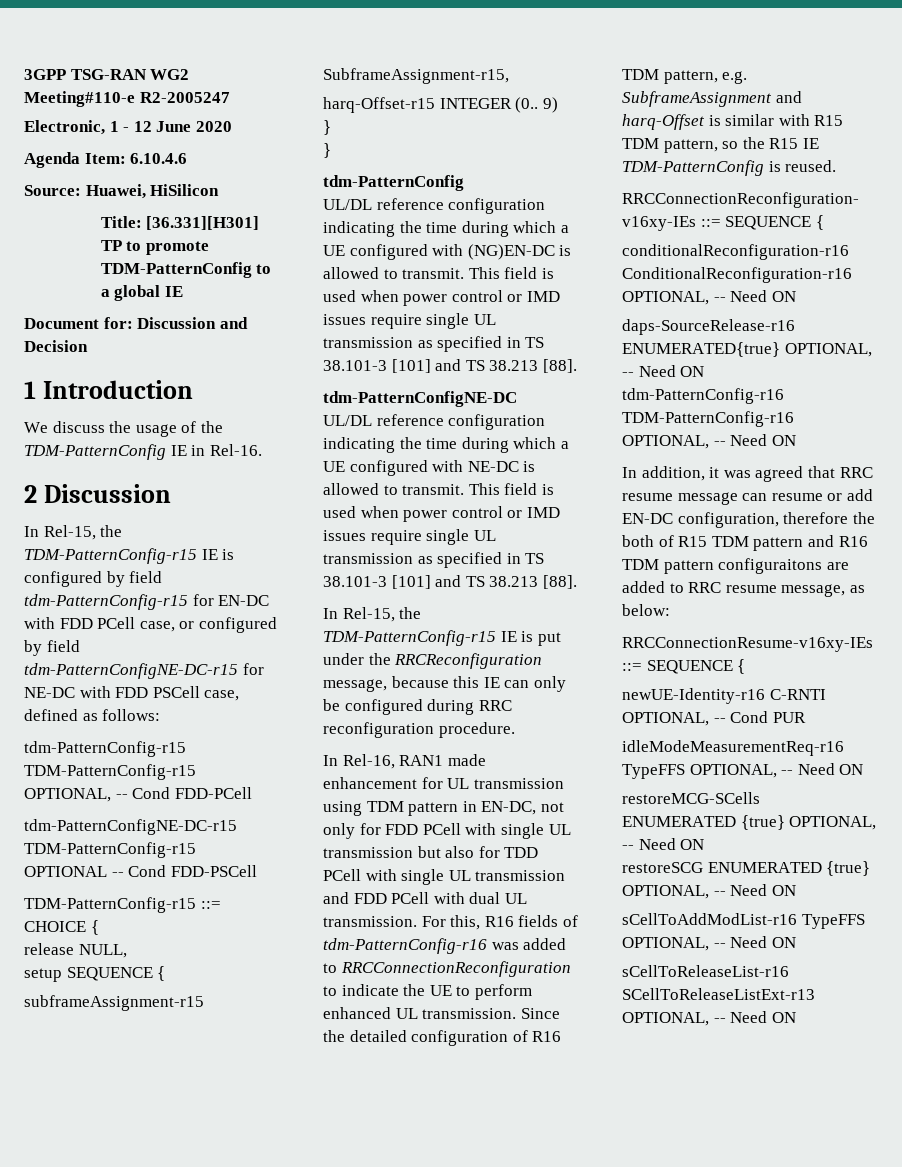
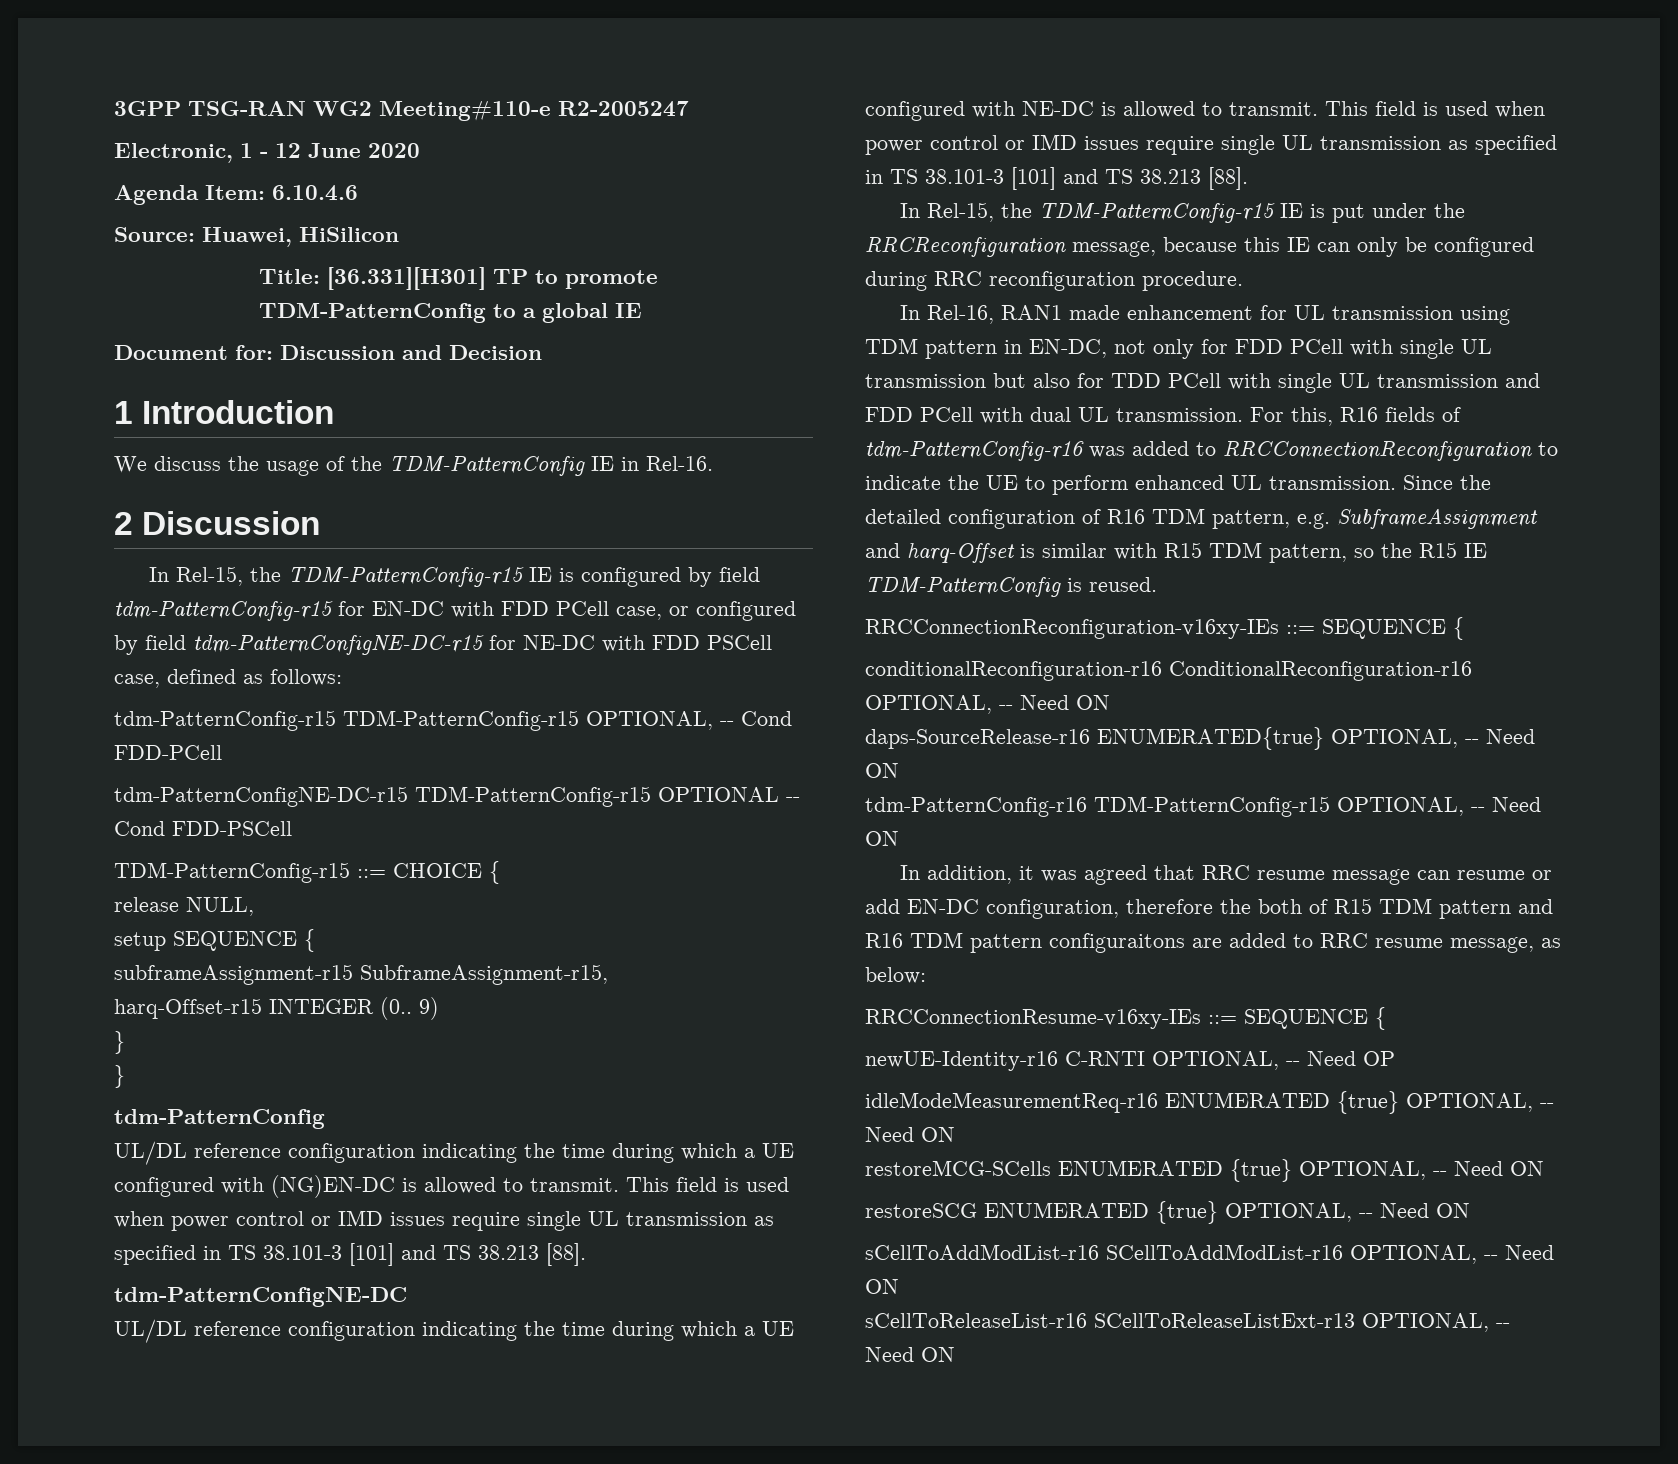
- tdm-PatternConfig-r16 TDM-PatternConfig-r16 OPTIONAL, -- Need ON
+ tdm-PatternConfig-r16 TDM-PatternConfig-r15 OPTIONAL, -- Need ON
- newUE-Identity-r16 C-RNTI OPTIONAL, -- Cond PUR
+ newUE-Identity-r16 C-RNTI OPTIONAL, -- Need OP
- idleModeMeasurementReq-r16 TypeFFS OPTIONAL, -- Need ON
+ idleModeMeasurementReq-r16 ENUMERATED {true} OPTIONAL, -- Need ON
- sCellToAddModList-r16 TypeFFS OPTIONAL, -- Need ON
+ sCellToAddModList-r16 SCellToAddModList-r16 OPTIONAL, -- Need ON

